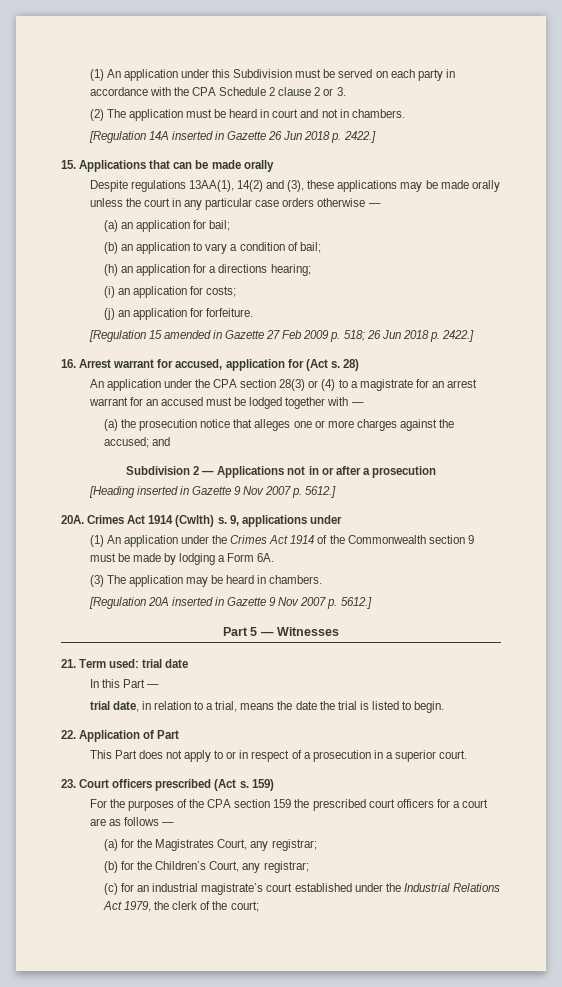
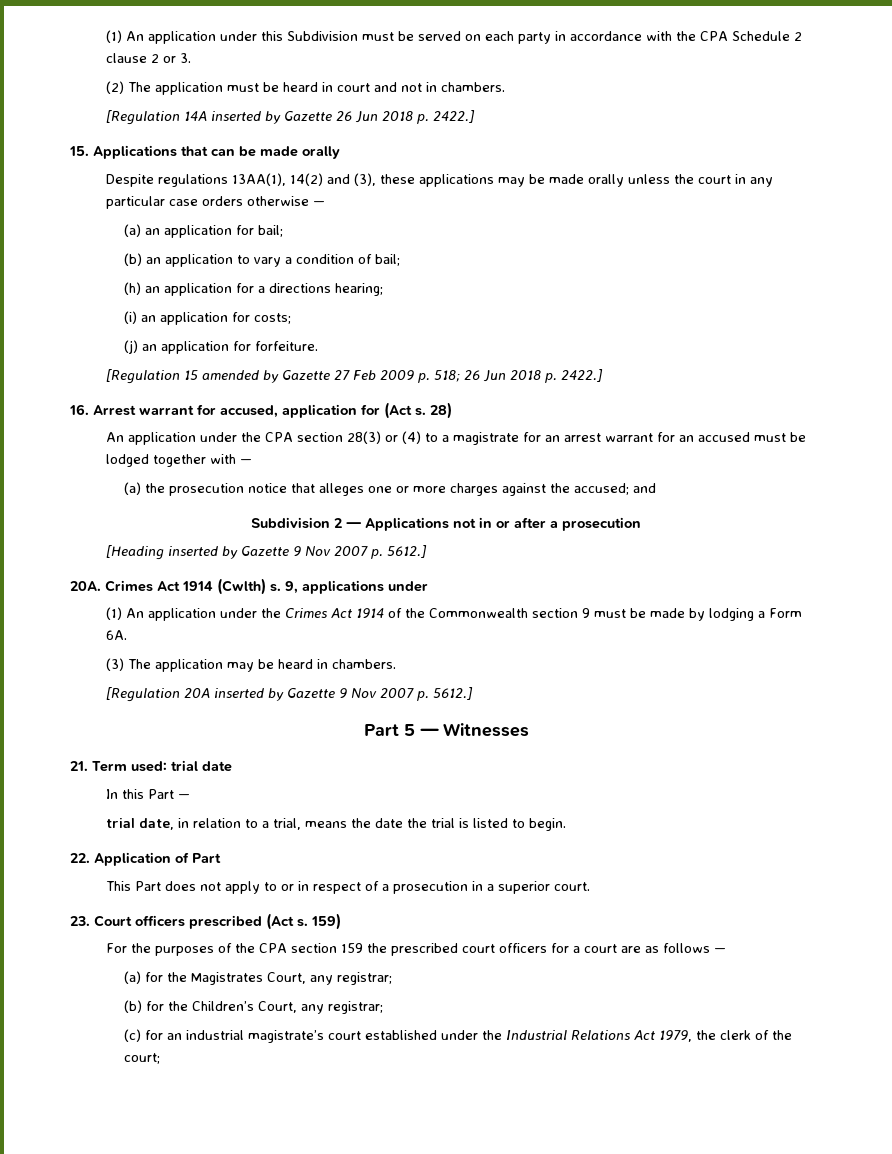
- [Regulation 14A inserted in Gazette 26 Jun 2018 p. 2422.]
+ [Regulation 14A inserted by Gazette 26 Jun 2018 p. 2422.]
- [Regulation 15 amended in Gazette 27 Feb 2009 p. 518; 26 Jun 2018 p. 2422.]
+ [Regulation 15 amended by Gazette 27 Feb 2009 p. 518; 26 Jun 2018 p. 2422.]
- [Heading inserted in Gazette 9 Nov 2007 p. 5612.]
+ [Heading inserted by Gazette 9 Nov 2007 p. 5612.]
- [Regulation 20A inserted in Gazette 9 Nov 2007 p. 5612.]
+ [Regulation 20A inserted by Gazette 9 Nov 2007 p. 5612.]

